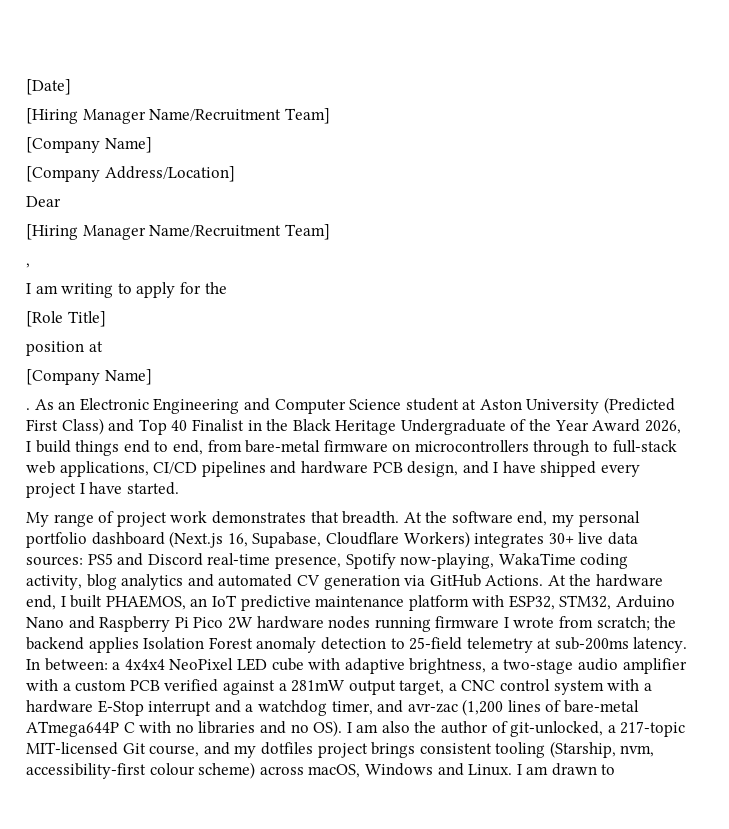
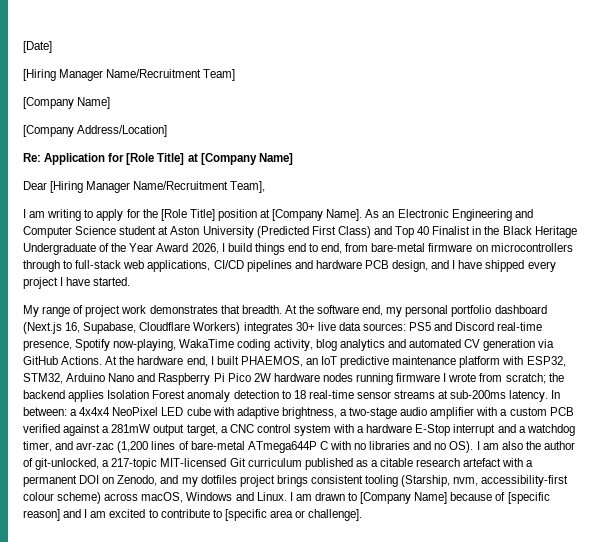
+ Re: Application for [Role Title] at [Company Name]
- Dear
- [Hiring Manager Name/Recruitment Team]
- ,
+ Dear [Hiring Manager Name/Recruitment Team],
- I am writing to apply for the
- [Role Title]
- position at
- [Company Name]
- .
+ I am writing to apply for the [Role Title] position at [Company Name].
- At the hardware end, I built PHAEMOS, an IoT predictive maintenance platform with ESP32, STM32, Arduino Nano and Raspberry Pi Pico 2W hardware nodes running firmware I wrote from scratch; the backend applies Isolation Forest anomaly detection to 25-field telemetry at sub-200ms latency.
+ At the hardware end, I built PHAEMOS, an IoT predictive maintenance platform with ESP32, STM32, Arduino Nano and Raspberry Pi Pico 2W hardware nodes running firmware I wrote from scratch; the backend applies Isolation Forest anomaly detection to 18 real-time sensor streams at sub-200ms latency.
- a 4x4x4 NeoPixel LED cube with adaptive brightness, a two-stage audio amplifier with a custom PCB verified against a 281mW output target, a CNC control system with a hardware E-Stop interrupt and a watchdog timer, and avr-zac (1,200 lines of bare-metal ATmega644P C with no libraries and no OS). I am also the author of git-unlocked, a 217-topic MIT-licensed Git course, and my dotfiles project brings consistent tooling (Starship, nvm, accessibility-first colour scheme) across macOS, Windows and Linux.
+ a 4x4x4 NeoPixel LED cube with adaptive brightness, a two-stage audio amplifier with a custom PCB verified against a 281mW output target, a CNC control system with a hardware E-Stop interrupt and a watchdog timer, and avr-zac (1,200 lines of bare-metal ATmega644P C with no libraries and no OS). I am also the author of git-unlocked, a 217-topic MIT-licensed Git curriculum published as a citable research artefact with a permanent DOI on Zenodo, and my dotfiles project brings consistent tooling (Starship, nvm, accessibility-first colour scheme) across macOS, Windows and Linux.
- I am drawn to
+ I am drawn to [Company Name] because of [specific reason] and I am excited to contribute to [specific area or challenge].

